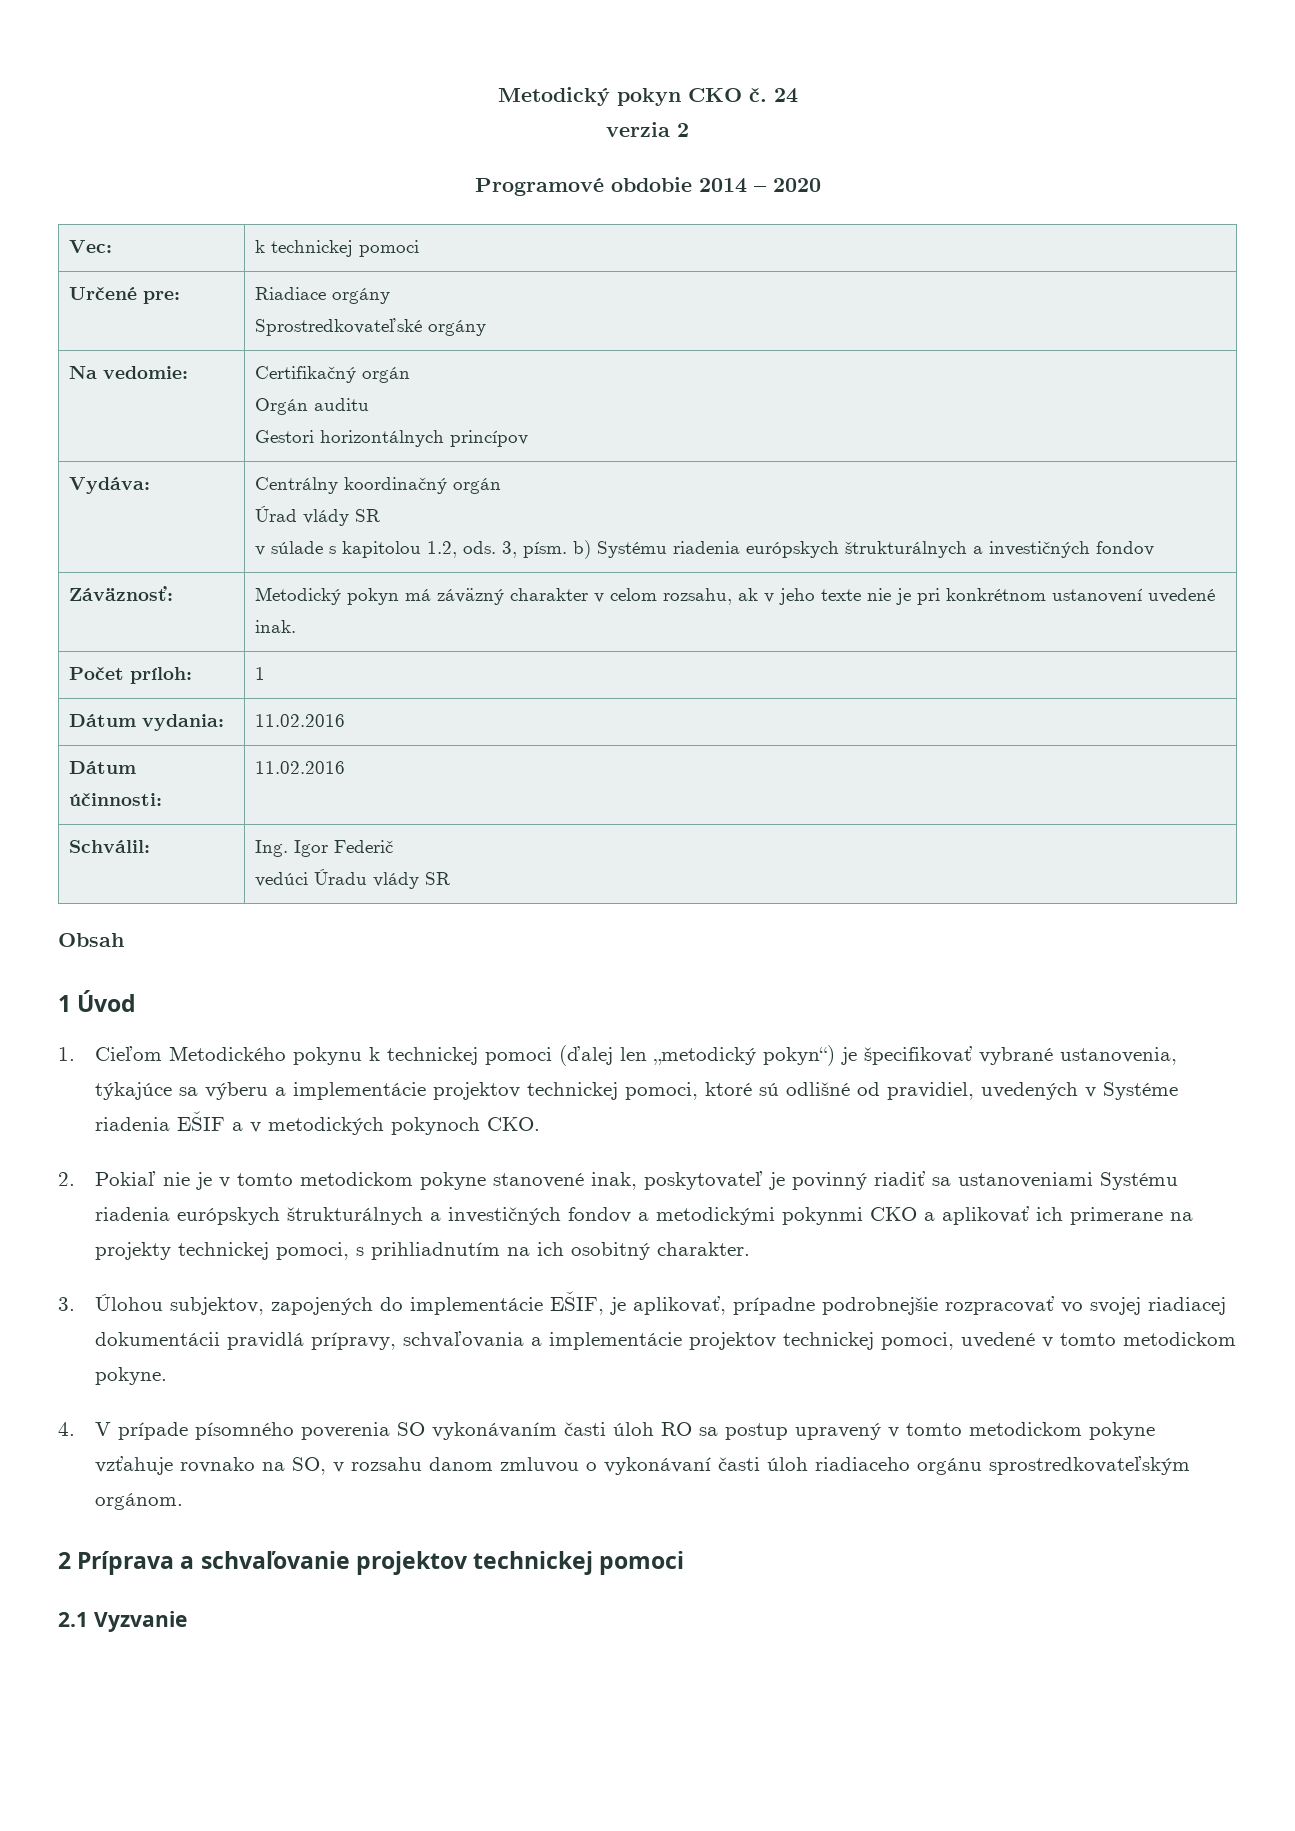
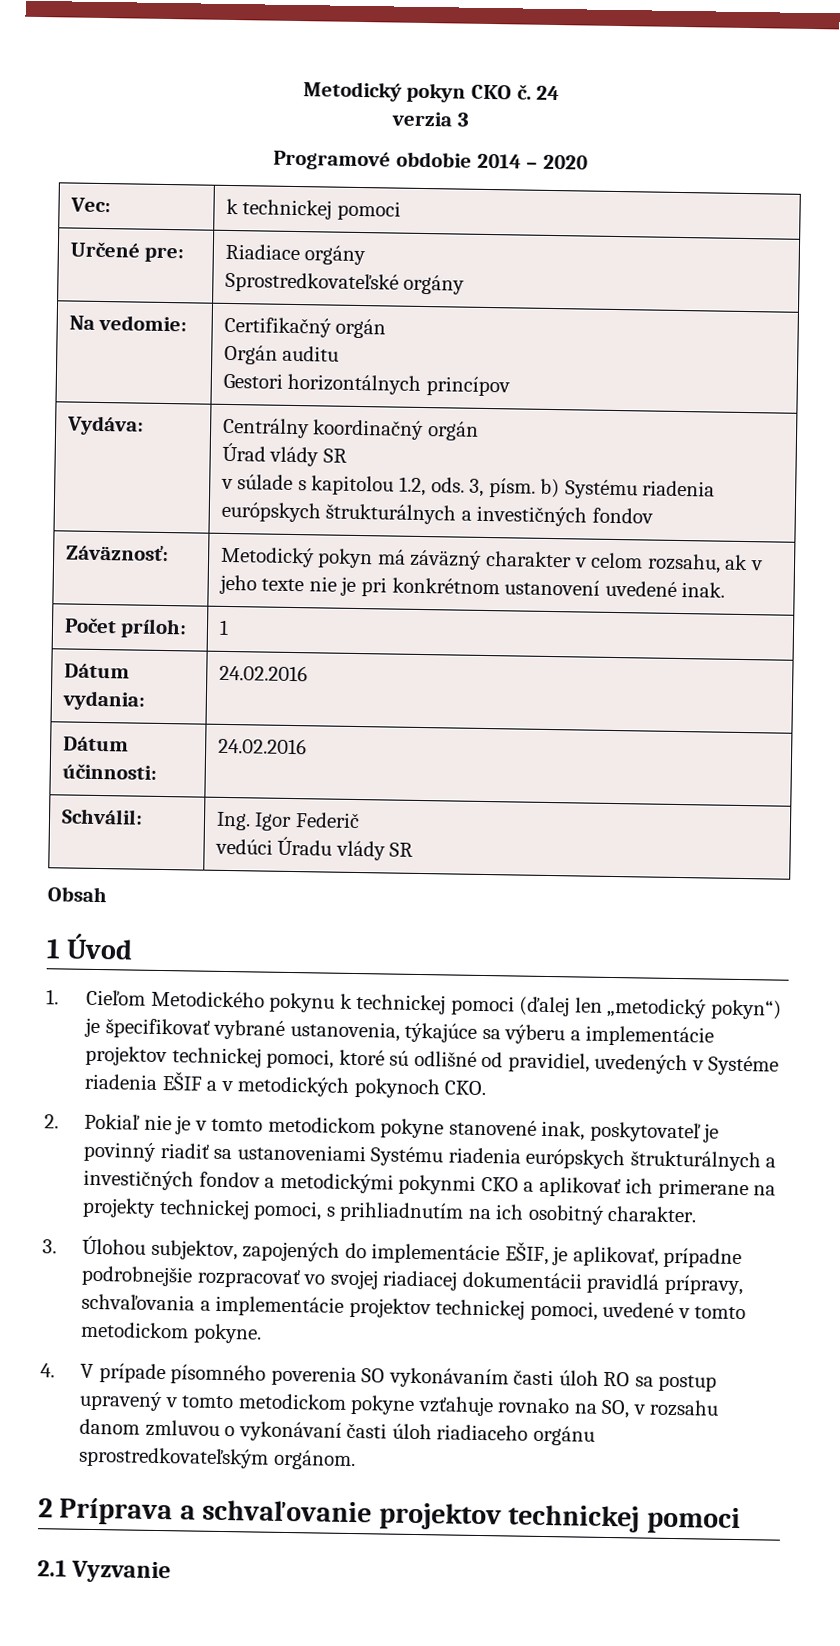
- verzia 2
+ verzia 3
- Dátum vydania: | 11.02.2016
+ Dátum vydania: | 24.02.2016
- Dátum účinnosti: | 11.02.2016
+ Dátum účinnosti: | 24.02.2016

